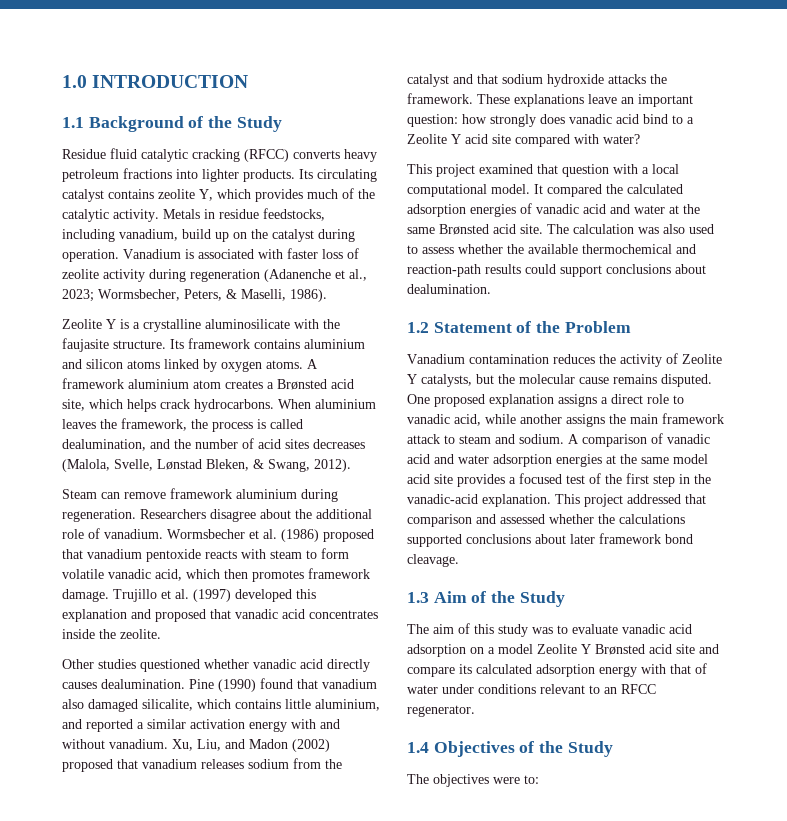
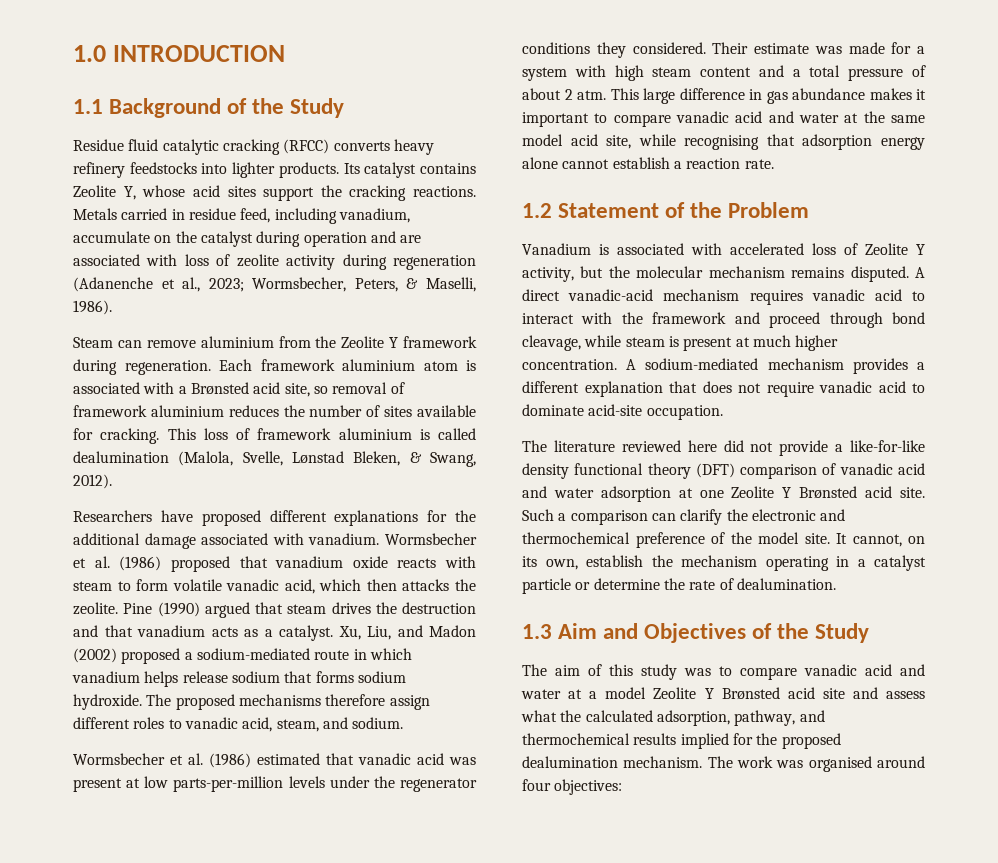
- Residue fluid catalytic cracking (RFCC) converts heavy petroleum fractions into lighter products.
+ Residue fluid catalytic cracking (RFCC) converts heavy refinery feedstocks into lighter products.
- Its circulating catalyst contains zeolite Y, which provides much of the catalytic activity. Metals in residue feedstocks, including vanadium, build up on the catalyst during operation. Vanadium is associated with faster loss of zeolite activity during regeneration (Adanenche et al., 2023; Wormsbecher, Peters, & Maselli, 1986).
+ Its catalyst contains Zeolite Y, whose acid sites support the cracking reactions. Metals carried in residue feed, including vanadium, accumulate on the catalyst during operation and are associated with loss of zeolite activity during regeneration (Adanenche et al., 2023; Wormsbecher, Peters, & Maselli, 1986).
- Zeolite Y is a crystalline aluminosilicate with the faujasite structure. Its framework contains aluminium and silicon atoms linked by oxygen atoms. A framework aluminium atom creates a Brønsted acid site, which helps crack hydrocarbons. When aluminium leaves the framework, the process is called dealumination, and the number of acid sites decreases (Malola, Svelle, Lønstad Bleken, & Swang, 2012).
+ Steam can remove aluminium from the Zeolite Y framework during regeneration. Each framework aluminium atom is associated with a Brønsted acid site, so removal of framework aluminium reduces the number of sites available for cracking. This loss of framework aluminium is called dealumination (Malola, Svelle, Lønstad Bleken, & Swang, 2012).
- Steam can remove framework aluminium during regeneration. Researchers disagree about the additional role of vanadium.
+ Researchers have proposed different explanations for the additional damage associated with vanadium.
- Wormsbecher et al. (1986) proposed that vanadium pentoxide reacts with steam to form volatile vanadic acid, which then promotes framework damage. Trujillo et al. (1997) developed this explanation and proposed that vanadic acid concentrates inside the zeolite.
- Other studies questioned whether vanadic acid directly causes dealumination. Pine (1990) found that vanadium also damaged silicalite, which contains little aluminium, and reported a similar activation energy with and without vanadium.
+ Wormsbecher et al. (1986) proposed that vanadium oxide reacts with steam to form volatile vanadic acid, which then attacks the zeolite. Pine (1990) argued that steam drives the destruction and that vanadium acts as a catalyst.
- Xu, Liu, and Madon (2002) proposed that vanadium releases sodium from the catalyst and that sodium hydroxide attacks the framework. These explanations leave an important question: how strongly does vanadic acid bind to a Zeolite Y acid site compared with water?
- This project examined that question with a local computational model. It compared the calculated adsorption energies of vanadic acid and water at the same Brønsted acid site. The calculation was also used to assess whether the available thermochemical and reaction-path results could support conclusions about dealumination.
+ Xu, Liu, and Madon (2002) proposed a sodium-mediated route in which vanadium helps release sodium that forms sodium hydroxide. The proposed mechanisms therefore assign different roles to vanadic acid, steam, and sodium.
+ Wormsbecher et al. (1986) estimated that vanadic acid was present at low parts-per-million levels under the regenerator conditions they considered. Their estimate was made for a system with high steam content and a total pressure of about 2 atm. This large difference in gas abundance makes it important to compare vanadic acid and water at the same model acid site, while recognising that adsorption energy alone cannot establish a reaction rate.
- Vanadium contamination reduces the activity of Zeolite Y catalysts, but the molecular cause remains disputed.
+ Vanadium is associated with accelerated loss of Zeolite Y activity, but the molecular mechanism remains disputed.
- One proposed explanation assigns a direct role to vanadic acid, while another assigns the main framework attack to steam and sodium. A comparison of vanadic acid and water adsorption energies at the same model acid site provides a focused test of the first step in the vanadic-acid explanation. This project addressed that comparison and assessed whether the calculations supported conclusions about later framework bond cleavage.
+ A direct vanadic-acid mechanism requires vanadic acid to interact with the framework and proceed through bond cleavage, while steam is present at much higher concentration. A sodium-mediated mechanism provides a different explanation that does not require vanadic acid to dominate acid-site occupation.
+ The literature reviewed here did not provide a like-for-like density functional theory (DFT) comparison of vanadic acid and water adsorption at one Zeolite Y Brønsted acid site. Such a comparison can clarify the electronic and thermochemical preference of the model site. It cannot, on its own, establish the mechanism operating in a catalyst particle or determine the rate of dealumination.
- 1.3 Aim of the Study
+ 1.3 Aim and Objectives of the Study
- The aim of this study was to evaluate vanadic acid adsorption on a model Zeolite Y Brønsted acid site and compare its calculated adsorption energy with that of water under conditions relevant to an RFCC regenerator.
- 1.4 Objectives of the Study
- The objectives were to:
+ The aim of this study was to compare vanadic acid and water at a model Zeolite Y Brønsted acid site and assess what the calculated adsorption, pathway, and thermochemical results implied for the proposed dealumination mechanism. The work was organised around four objectives:

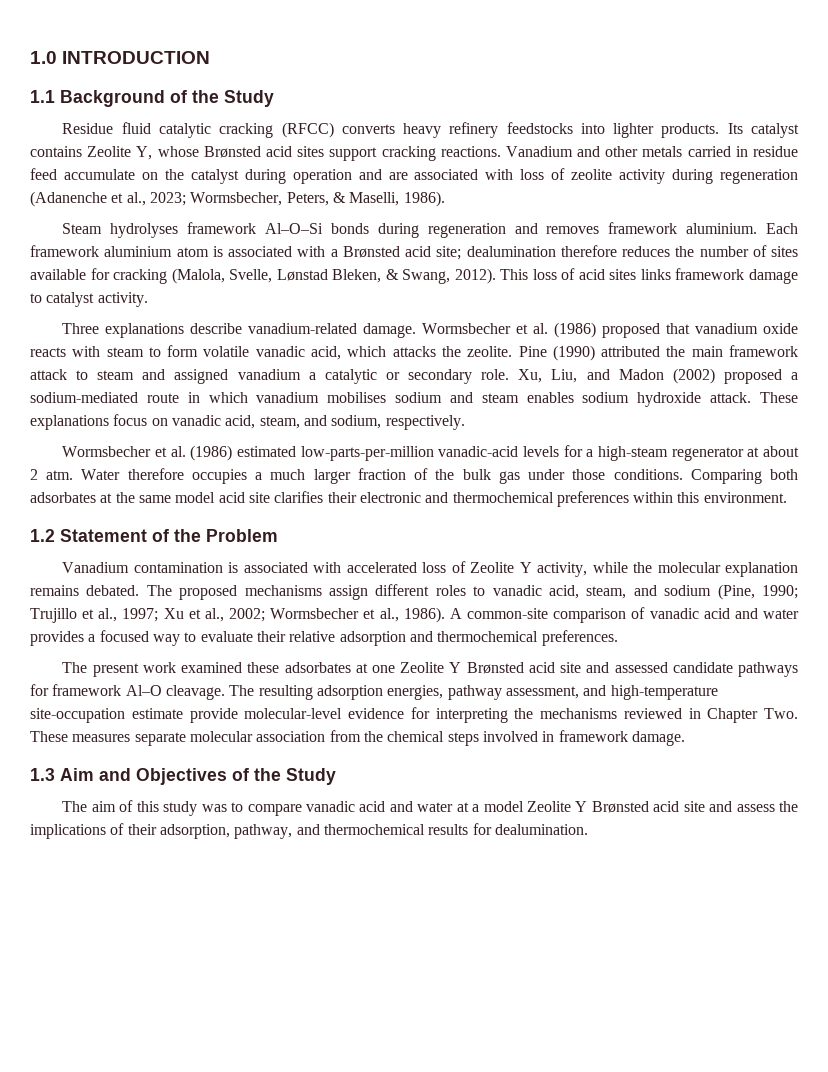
- Its catalyst contains Zeolite Y, whose acid sites support the cracking reactions.
+ Its catalyst contains Zeolite Y, whose Brønsted acid sites support cracking reactions.
- Metals carried in residue feed, including vanadium, accumulate on the catalyst during operation and are associated with loss of zeolite activity during regeneration (Adanenche et al., 2023; Wormsbecher, Peters, & Maselli, 1986).
+ Vanadium and other metals carried in residue feed accumulate on the catalyst during operation and are associated with loss of zeolite activity during regeneration (Adanenche et al., 2023; Wormsbecher, Peters, & Maselli, 1986).
- Steam can remove aluminium from the Zeolite Y framework during regeneration.
+ Steam hydrolyses framework Al–O–Si bonds during regeneration and removes framework aluminium.
- Each framework aluminium atom is associated with a Brønsted acid site, so removal of framework aluminium reduces the number of sites available for cracking. This loss of framework aluminium is called dealumination (Malola, Svelle, Lønstad Bleken, & Swang, 2012).
- Researchers have proposed different explanations for the additional damage associated with vanadium.
+ Each framework aluminium atom is associated with a Brønsted acid site; dealumination therefore reduces the number of sites available for cracking (Malola, Svelle, Lønstad Bleken, & Swang, 2012). This loss of acid sites links framework damage to catalyst activity.
+ Three explanations describe vanadium-related damage.
- Wormsbecher et al. (1986) proposed that vanadium oxide reacts with steam to form volatile vanadic acid, which then attacks the zeolite.
+ Wormsbecher et al. (1986) proposed that vanadium oxide reacts with steam to form volatile vanadic acid, which attacks the zeolite.
- Pine (1990) argued that steam drives the destruction and that vanadium acts as a catalyst.
+ Pine (1990) attributed the main framework attack to steam and assigned vanadium a catalytic or secondary role.
- Xu, Liu, and Madon (2002) proposed a sodium-mediated route in which vanadium helps release sodium that forms sodium hydroxide. The proposed mechanisms therefore assign different roles to vanadic acid, steam, and sodium.
+ Xu, Liu, and Madon (2002) proposed a sodium-mediated route in which vanadium mobilises sodium and steam enables sodium hydroxide attack. These explanations focus on vanadic acid, steam, and sodium, respectively.
- Wormsbecher et al. (1986) estimated that vanadic acid was present at low parts-per-million levels under the regenerator conditions they considered. Their estimate was made for a system with high steam content and a total pressure of about 2 atm. This large difference in gas abundance makes it important to compare vanadic acid and water at the same model acid site, while recognising that adsorption energy alone cannot establish a reaction rate.
+ Wormsbecher et al. (1986) estimated low-parts-per-million vanadic-acid levels for a high-steam regenerator at about 2 atm. Water therefore occupies a much larger fraction of the bulk gas under those conditions. Comparing both adsorbates at the same model acid site clarifies their electronic and thermochemical preferences within this environment.
- Vanadium is associated with accelerated loss of Zeolite Y activity, but the molecular mechanism remains disputed. A direct vanadic-acid mechanism requires vanadic acid to interact with the framework and proceed through bond cleavage, while steam is present at much higher concentration. A sodium-mediated mechanism provides a different explanation that does not require vanadic acid to dominate acid-site occupation.
- The literature reviewed here did not provide a like-for-like density functional theory (DFT) comparison of vanadic acid and water adsorption at one Zeolite Y Brønsted acid site. Such a comparison can clarify the electronic and thermochemical preference of the model site. It cannot, on its own, establish the mechanism operating in a catalyst particle or determine the rate of dealumination.
+ Vanadium contamination is associated with accelerated loss of Zeolite Y activity, while the molecular explanation remains debated. The proposed mechanisms assign different roles to vanadic acid, steam, and sodium (Pine, 1990; Trujillo et al., 1997; Xu et al., 2002; Wormsbecher et al., 1986). A common-site comparison of vanadic acid and water provides a focused way to evaluate their relative adsorption and thermochemical preferences.
+ The present work examined these adsorbates at one Zeolite Y Brønsted acid site and assessed candidate pathways for framework Al–O cleavage. The resulting adsorption energies, pathway assessment, and high-temperature site-occupation estimate provide molecular-level evidence for interpreting the mechanisms reviewed in Chapter Two. These measures separate molecular association from the chemical steps involved in framework damage.
- The aim of this study was to compare vanadic acid and water at a model Zeolite Y Brønsted acid site and assess what the calculated adsorption, pathway, and thermochemical results implied for the proposed dealumination mechanism. The work was organised around four objectives:
+ The aim of this study was to compare vanadic acid and water at a model Zeolite Y Brønsted acid site and assess the implications of their adsorption, pathway, and thermochemical results for dealumination.

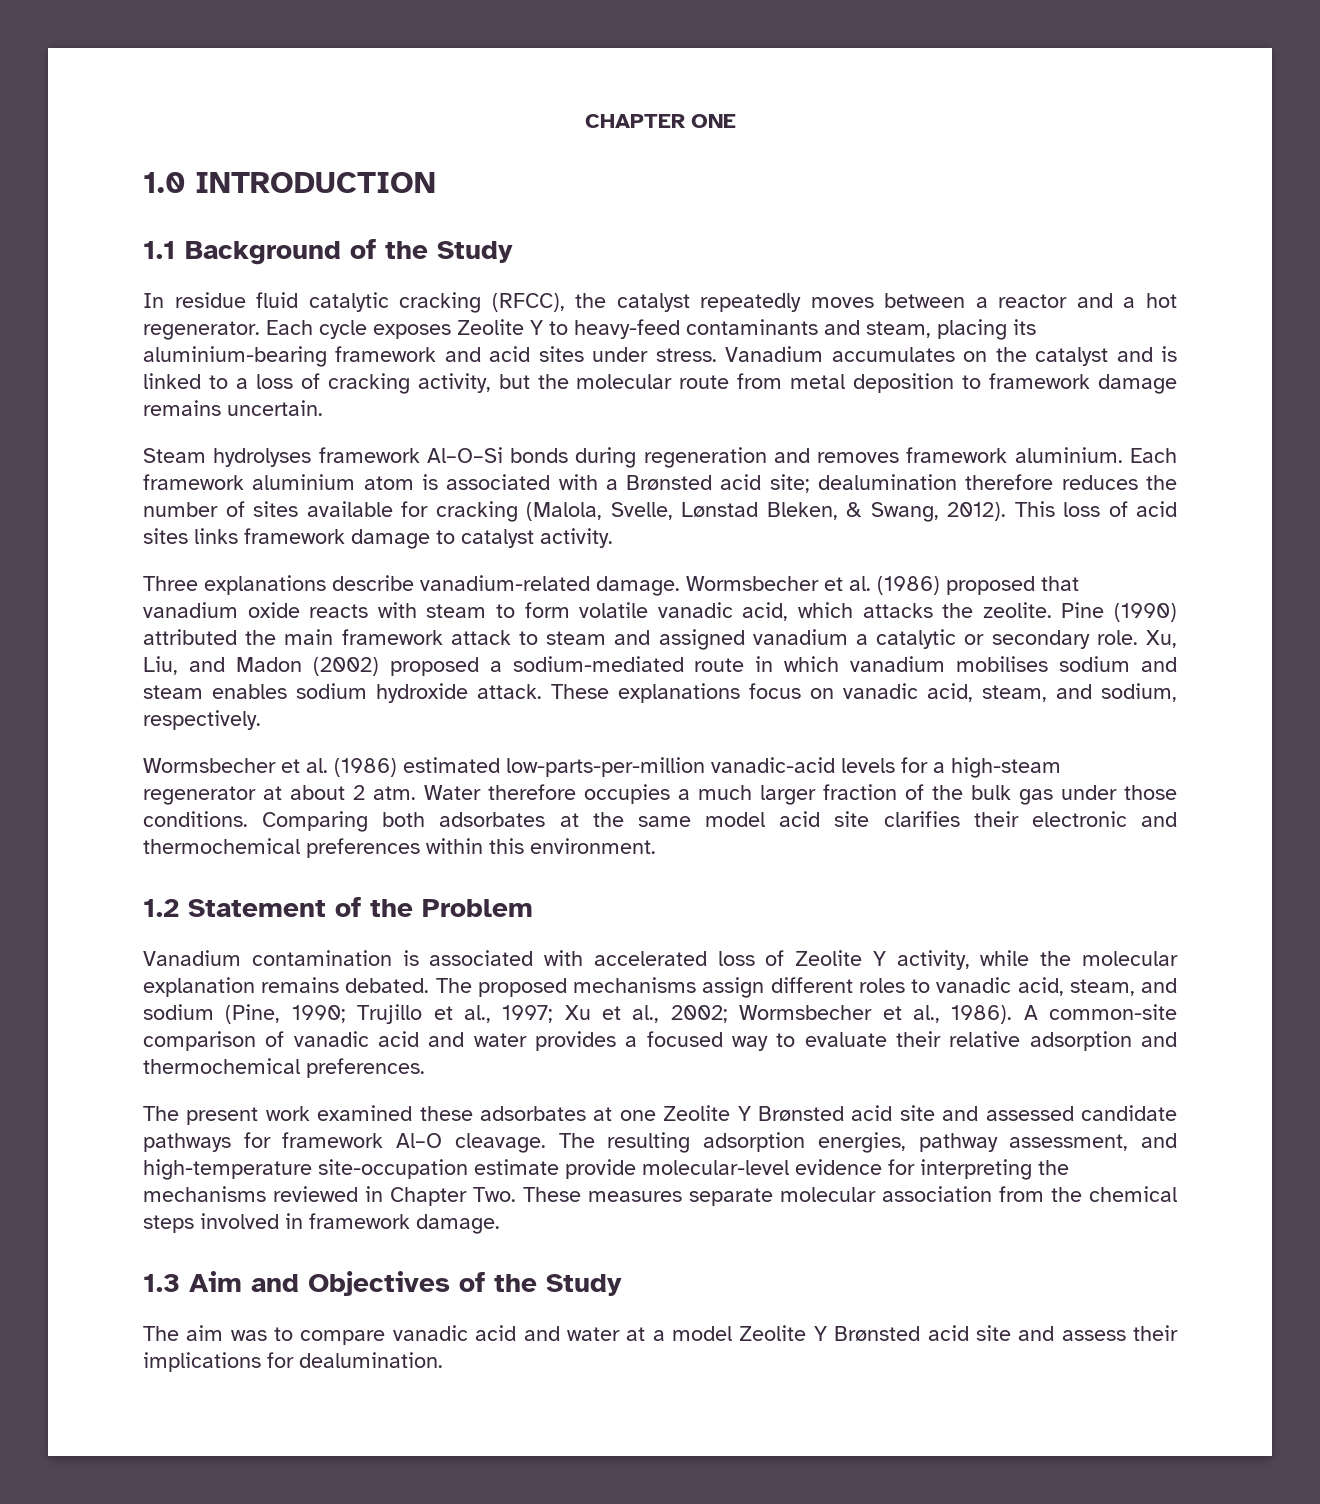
+ CHAPTER ONE
- Residue fluid catalytic cracking (RFCC) converts heavy refinery feedstocks into lighter products. Its catalyst contains Zeolite Y, whose Brønsted acid sites support cracking reactions. Vanadium and other metals carried in residue feed accumulate on the catalyst during operation and are associated with loss of zeolite activity during regeneration (Adanenche et al., 2023; Wormsbecher, Peters, & Maselli, 1986).
+ In residue fluid catalytic cracking (RFCC), the catalyst repeatedly moves between a reactor and a hot regenerator. Each cycle exposes Zeolite Y to heavy-feed contaminants and steam, placing its aluminium-bearing framework and acid sites under stress. Vanadium accumulates on the catalyst and is linked to a loss of cracking activity, but the molecular route from metal deposition to framework damage remains uncertain.
- The aim of this study was to compare vanadic acid and water at a model Zeolite Y Brønsted acid site and assess the implications of their adsorption, pathway, and thermochemical results for dealumination.
+ The aim was to compare vanadic acid and water at a model Zeolite Y Brønsted acid site and assess their implications for dealumination.

